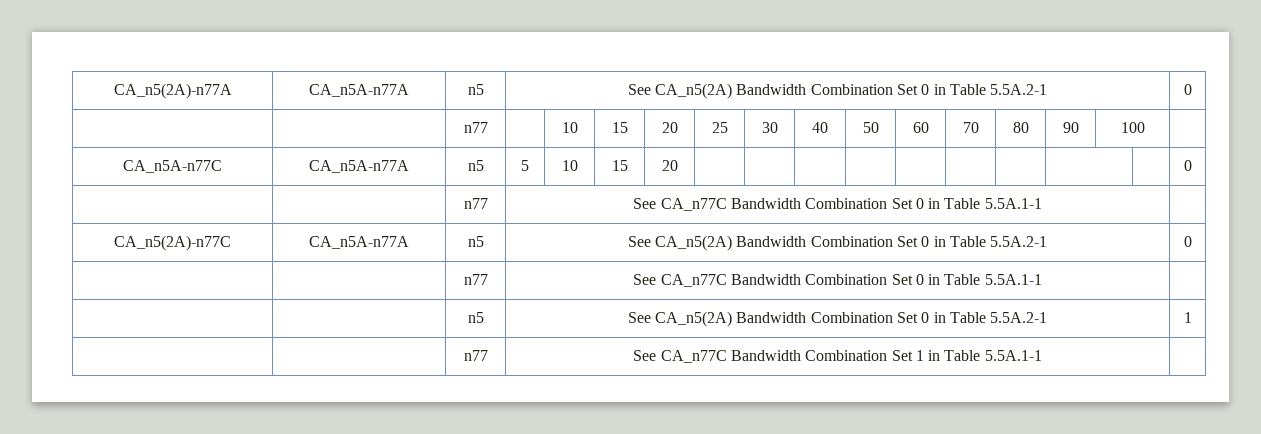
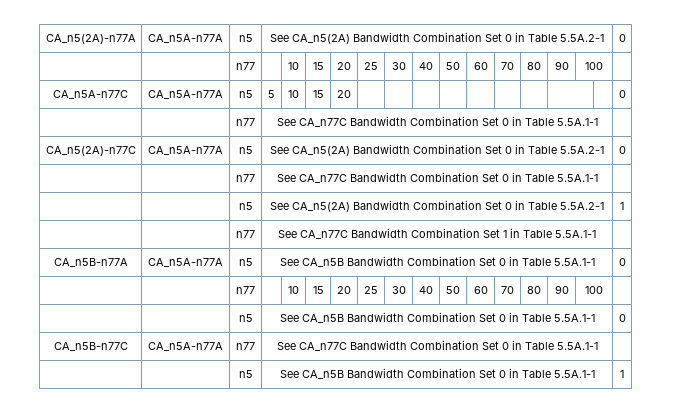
+ CA_n5B-n77A | CA_n5A-n77A | n5 | See CA_n5B Bandwidth Combination Set 0 in Table 5.5A.1-1 | 0
+ | | n77 | | 10 | 15 | 20 | 25 | 30 | 40 | 50 | 60 | 70 | 80 | 90 | 100 |
+ | | n5 | See CA_n5B Bandwidth Combination Set 0 in Table 5.5A.1-1 | 0
+ CA_n5B-n77C | CA_n5A-n77A | n77 | See CA_n77C Bandwidth Combination Set 0 in Table 5.5A.1-1 |
+ | | n5 | See CA_n5B Bandwidth Combination Set 0 in Table 5.5A.1-1 | 1

